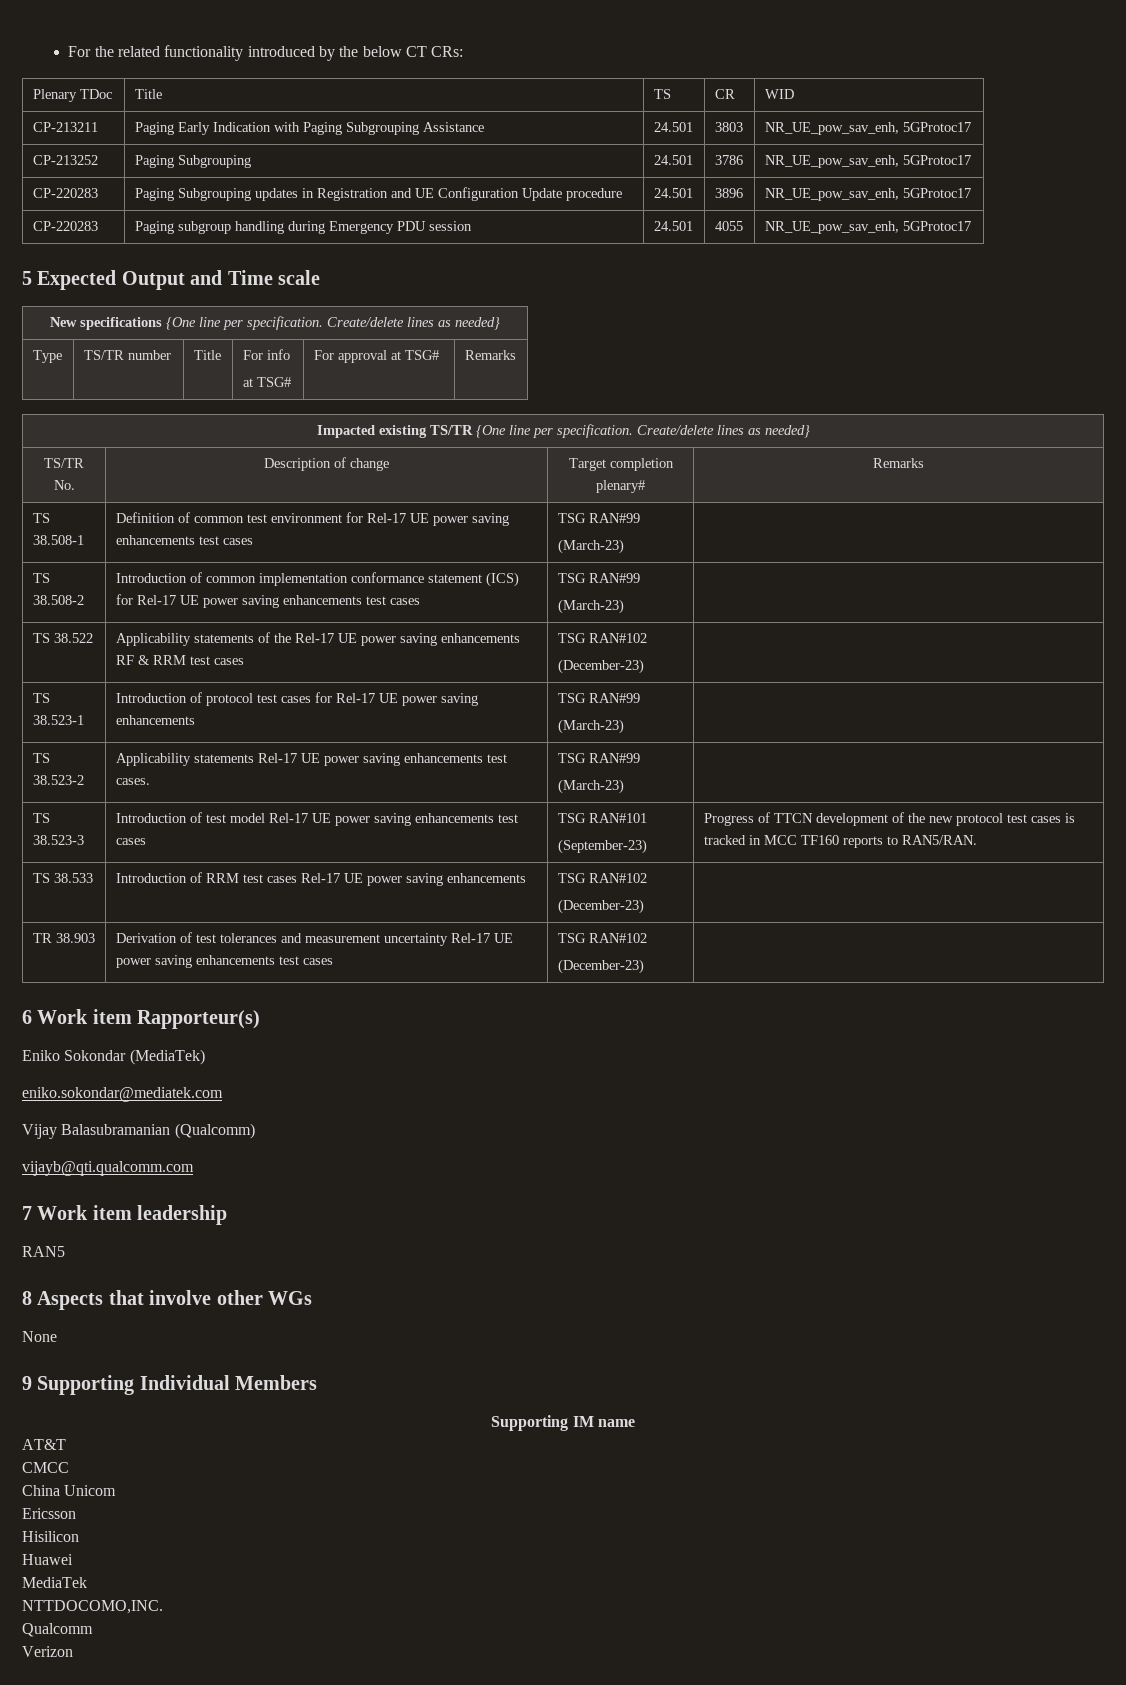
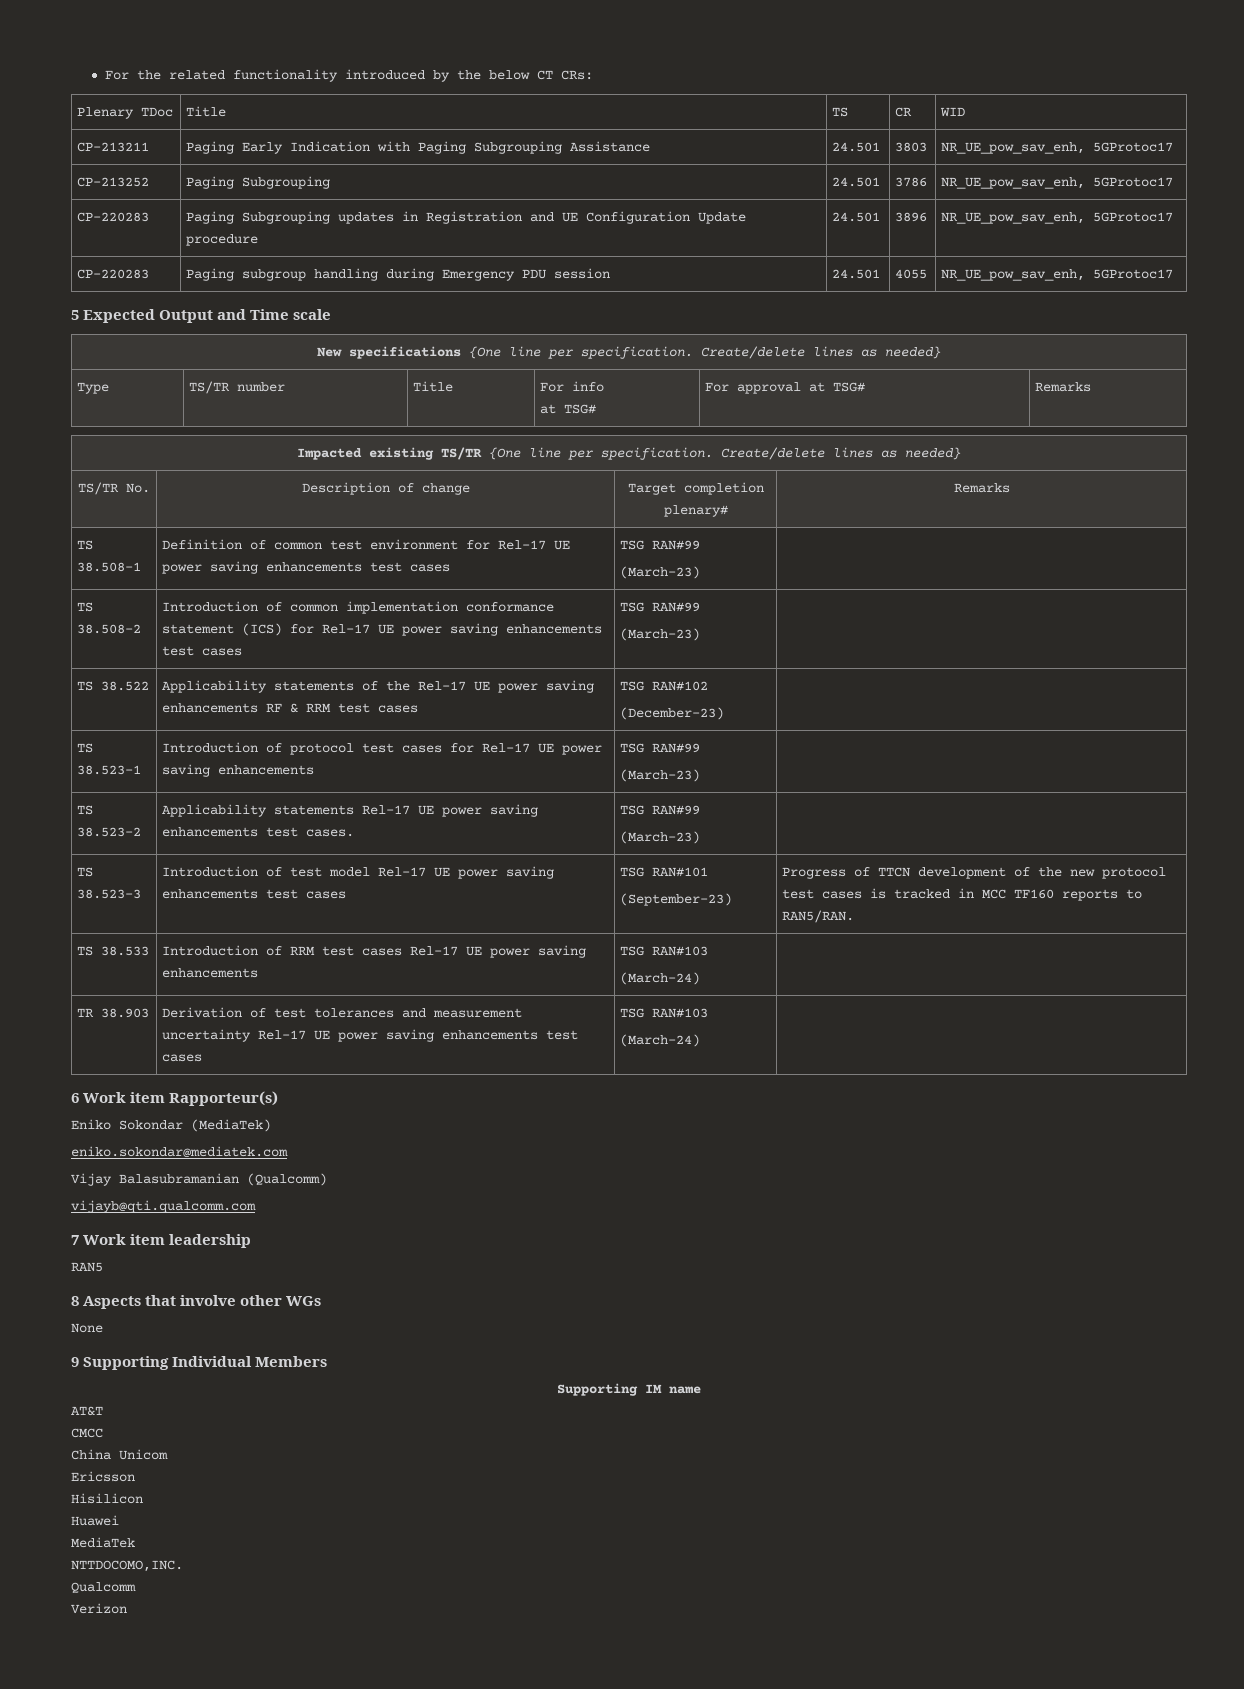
- TS 38.533 | Introduction of RRM test cases Rel-17 UE power saving enhancements | TSG RAN#102
- (December-23) |
+ TS 38.533 | Introduction of RRM test cases Rel-17 UE power saving enhancements | TSG RAN#103
+ (March-24) |
- TR 38.903 | Derivation of test tolerances and measurement uncertainty Rel-17 UE power saving enhancements test cases | TSG RAN#102
- (December-23) |
+ TR 38.903 | Derivation of test tolerances and measurement uncertainty Rel-17 UE power saving enhancements test cases | TSG RAN#103
+ (March-24) |

